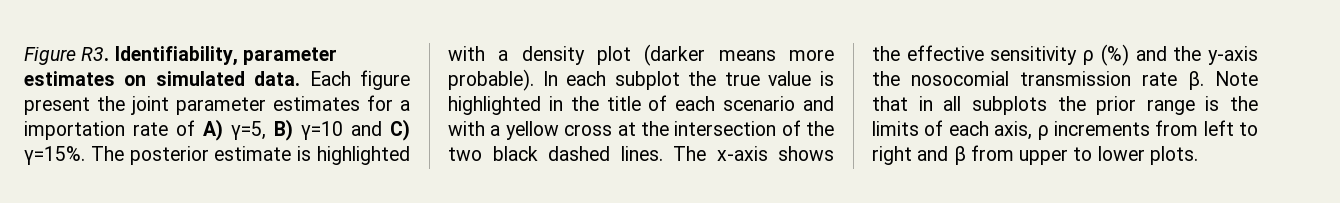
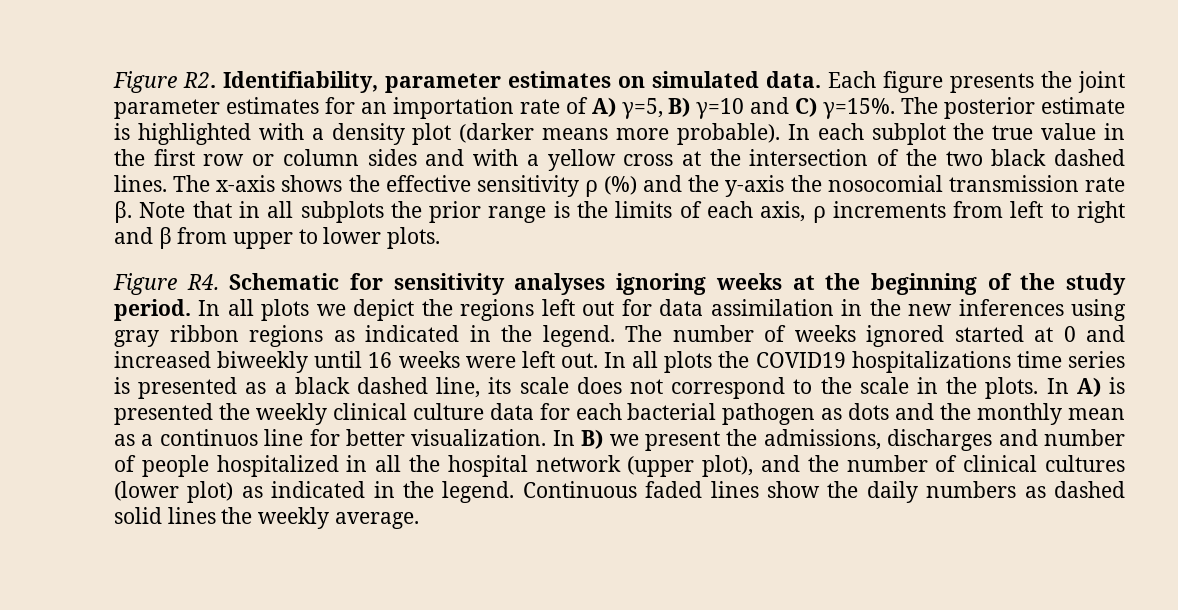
- Figure R3. Identifiability, parameter estimates on simulated data.
+ Figure R2. Identifiability, parameter estimates on simulated data.
- Each figure present the joint parameter estimates for a importation rate of A) γ=5, B) γ=10 and C) γ=15%.
+ Each figure presents the joint parameter estimates for an importation rate of A) γ=5, B) γ=10 and C) γ=15%.
- In each subplot the true value is highlighted in the title of each scenario and with a yellow cross at the intersection of the two black dashed lines.
+ In each subplot the true value in the first row or column sides and with a yellow cross at the intersection of the two black dashed lines.
+ Figure R4. Schematic for sensitivity analyses ignoring weeks at the beginning of the study period. In all plots we depict the regions left out for data assimilation in the new inferences using gray ribbon regions as indicated in the legend. The number of weeks ignored started at 0 and increased biweekly until 16 weeks were left out. In all plots the COVID19 hospitalizations time series is presented as a black dashed line, its scale does not correspond to the scale in the plots. In A) is presented the weekly clinical culture data for each bacterial pathogen as dots and the monthly mean as a continuos line for better visualization. In B) we present the admissions, discharges and number of people hospitalized in all the hospital network (upper plot), and the number of clinical cultures (lower plot) as indicated in the legend. Continuous faded lines show the daily numbers as dashed solid lines the weekly average.

